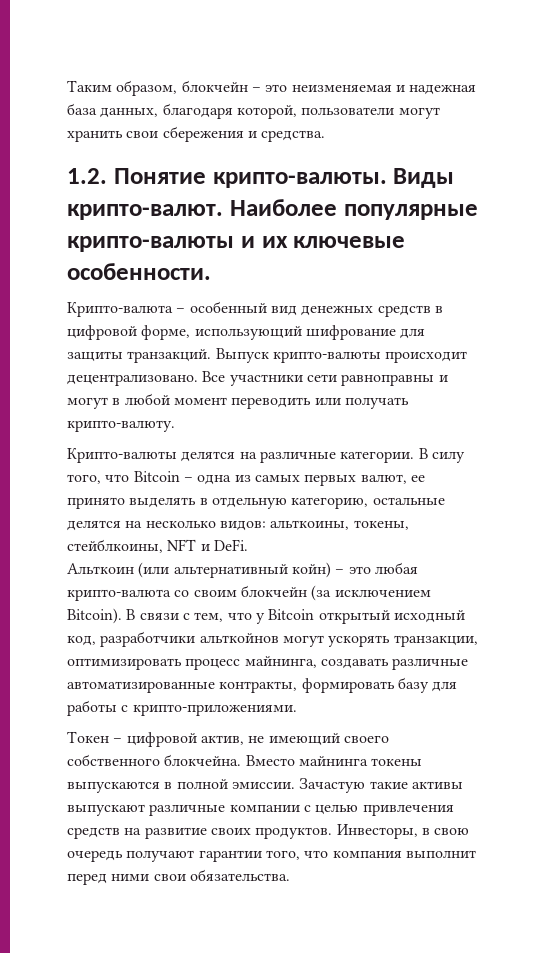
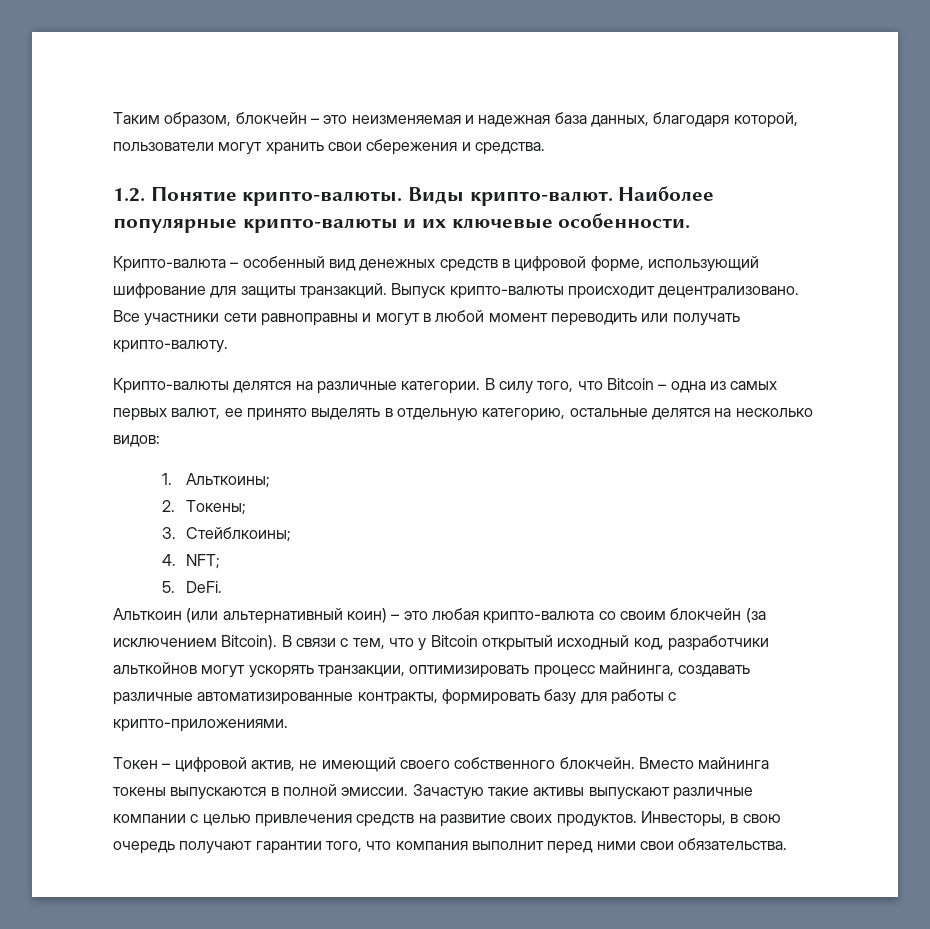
- В силу того, что Bitcoin – одна из самых первых валют, ее принято выделять в отдельную категорию, остальные делятся на несколько видов: альткоины, токены, стейблкоины, NFT и DeFi.
+ В силу того, что Bitcoin – одна из самых первых валют, ее принято выделять в отдельную категорию, остальные делятся на несколько видов:
+ 1. Альткоины;
+ 2. Токены;
+ 3. Стейблкоины;
+ 4. NFT;
+ 5. DeFi.
- Альткоин (или альтернативный койн) – это любая крипто-валюта со своим блокчейн (за исключением Bitcoin).
+ Альткоин (или альтернативный коин) – это любая крипто-валюта со своим блокчейн (за исключением Bitcoin).
- Токен – цифровой актив, не имеющий своего собственного блокчейна.
+ Токен – цифровой актив, не имеющий своего собственного блокчейн.

